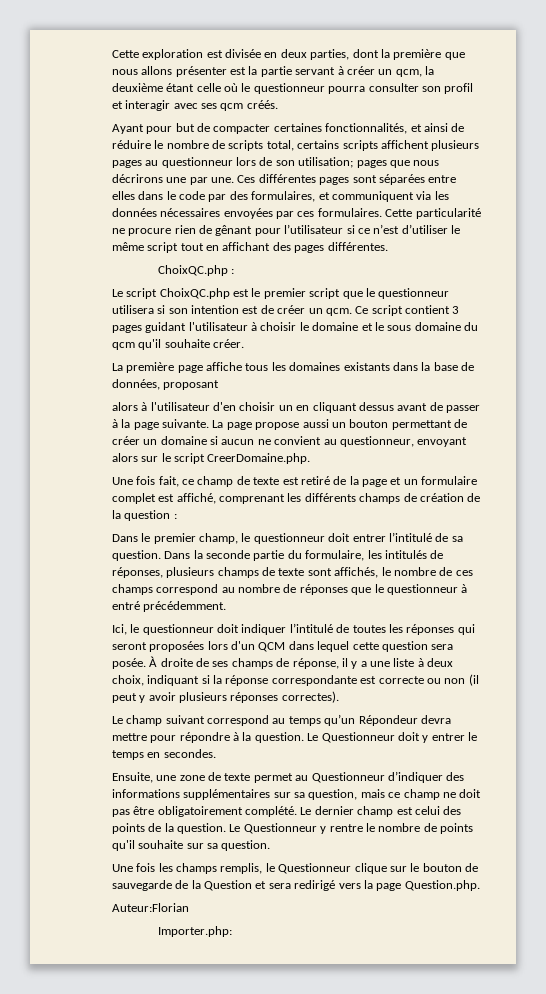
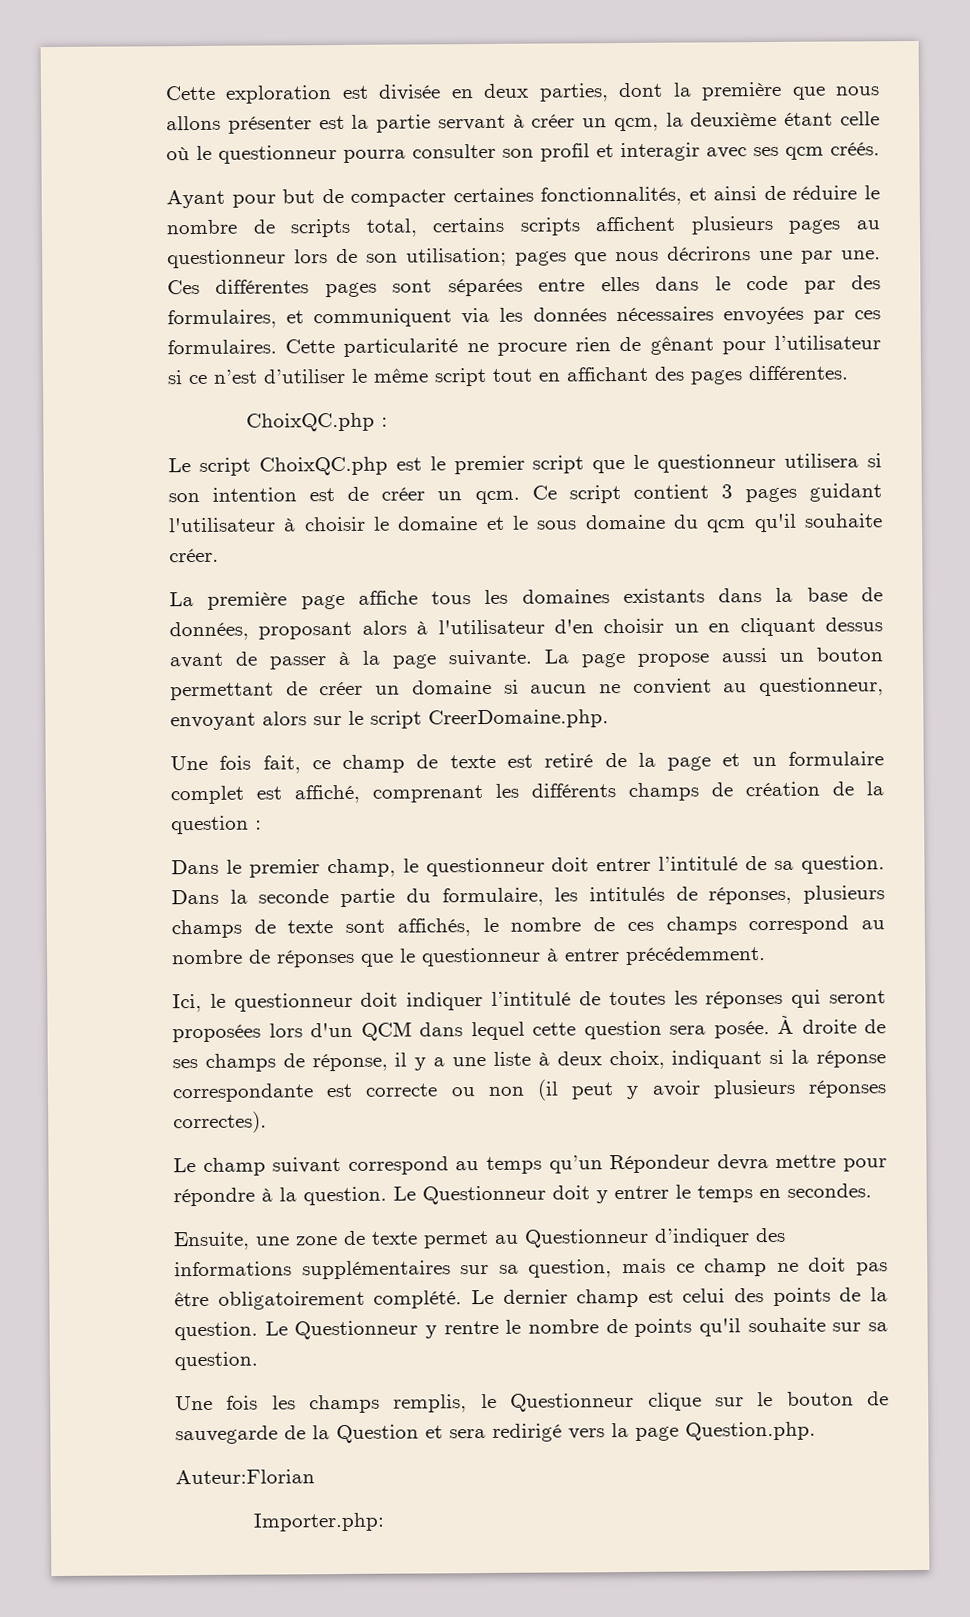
- La première page affiche tous les domaines existants dans la base de données, proposant
- alors à l'utilisateur d'en choisir un en cliquant dessus avant de passer à la page suivante.
+ La première page affiche tous les domaines existants dans la base de données, proposant alors à l'utilisateur d'en choisir un en cliquant dessus avant de passer à la page suivante.
- Dans la seconde partie du formulaire, les intitulés de réponses, plusieurs champs de texte sont affichés, le nombre de ces champs correspond au nombre de réponses que le questionneur à entré précédemment.
+ Dans la seconde partie du formulaire, les intitulés de réponses, plusieurs champs de texte sont affichés, le nombre de ces champs correspond au nombre de réponses que le questionneur à entrer précédemment.

